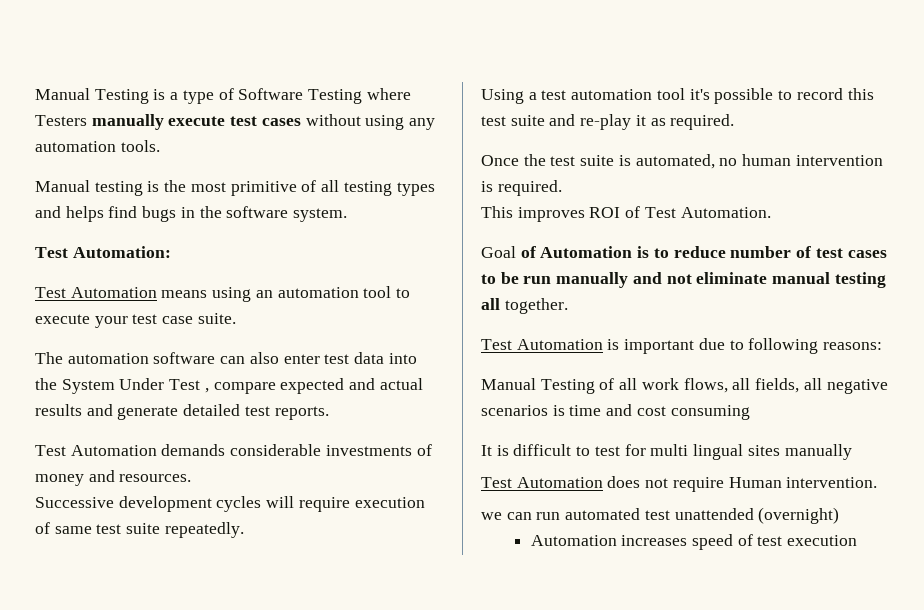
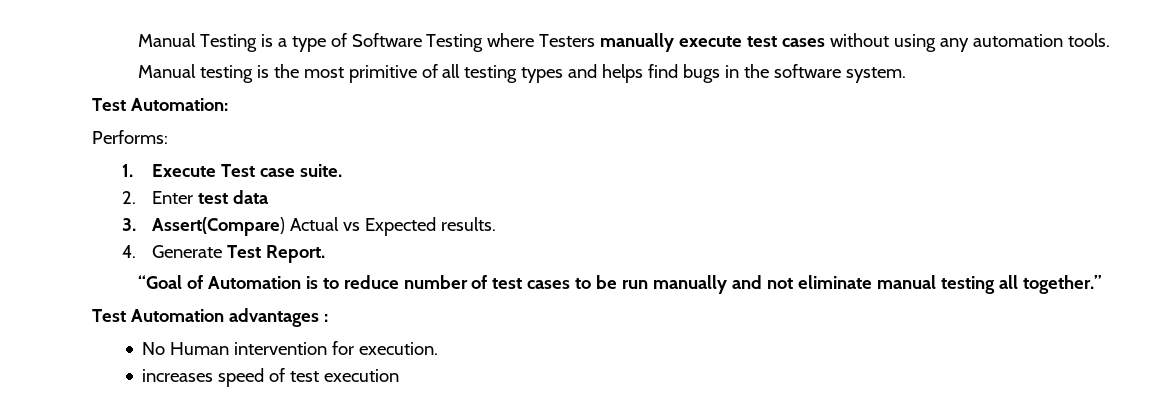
- Test Automation means using an automation tool to execute your test case suite.
- The automation software can also enter test data into the System Under Test , compare expected and actual results and generate detailed test reports.
- Test Automation demands considerable investments of money and resources.
- Successive development cycles will require execution of same test suite repeatedly.
- Using a test automation tool it's possible to record this test suite and re-play it as required.
- Once the test suite is automated, no human intervention is required.
- This improves ROI of Test Automation.
- Goal of Automation is to reduce number of test cases to be run manually and not eliminate manual testing all together.
- Test Automation is important due to following reasons:
- Manual Testing of all work flows, all fields, all negative scenarios is time and cost consuming
- It is difficult to test for multi lingual sites manually
- Test Automation does not require Human intervention.
- we can run automated test unattended (overnight)
- Automation increases speed of test execution
+ Performs:
+ 1. Execute Test case suite.
+ 2. Enter test data
+ 3. Assert(Compare) Actual vs Expected results.
+ 4. Generate Test Report.
+ “Goal of Automation is to reduce number of test cases to be run manually and not eliminate manual testing all together.”
+ Test Automation advantages :
+ No Human intervention for execution.
+ increases speed of test execution

